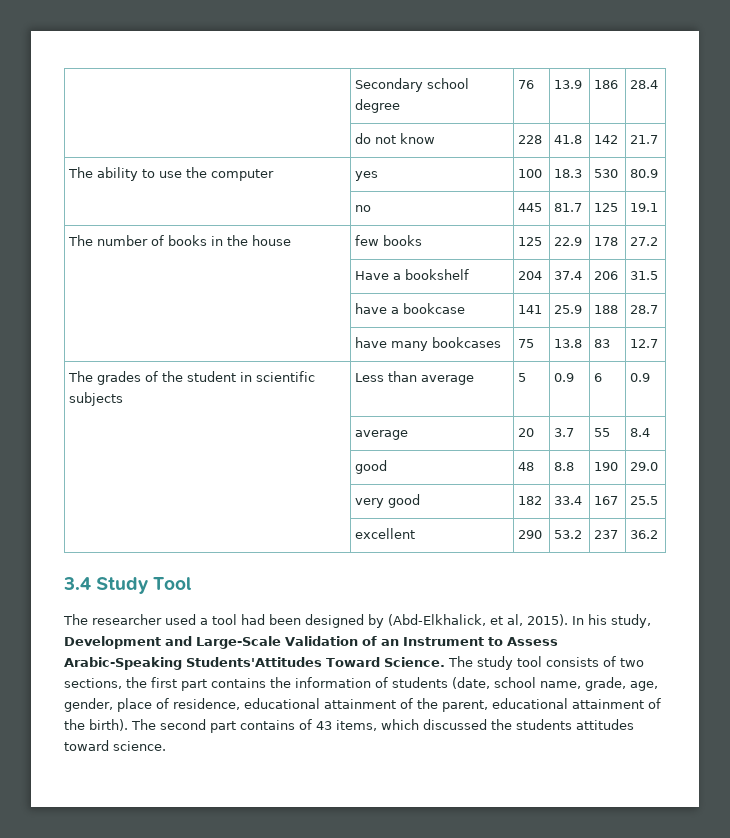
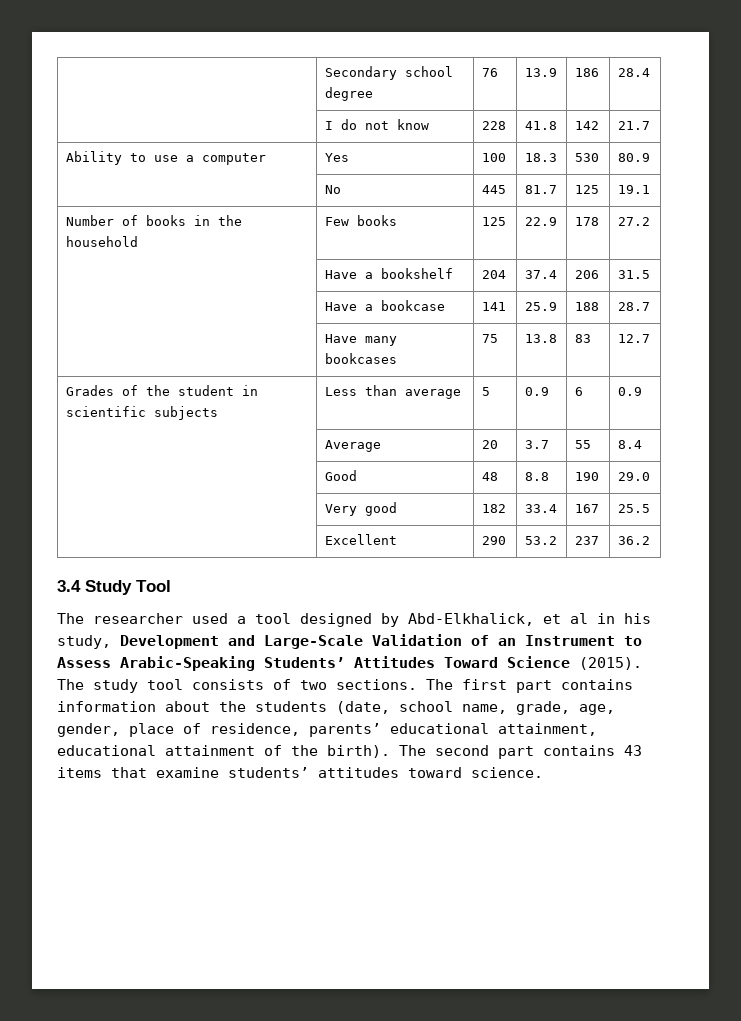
- | do not know | 228 | 41.8 | 142 | 21.7
+ | I do not know | 228 | 41.8 | 142 | 21.7
- The ability to use the computer | yes | 100 | 18.3 | 530 | 80.9
+ Ability to use a computer | Yes | 100 | 18.3 | 530 | 80.9
- | no | 445 | 81.7 | 125 | 19.1
+ | No | 445 | 81.7 | 125 | 19.1
- The number of books in the house | few books | 125 | 22.9 | 178 | 27.2
+ Number of books in the household | Few books | 125 | 22.9 | 178 | 27.2
- | have a bookcase | 141 | 25.9 | 188 | 28.7
+ | Have a bookcase | 141 | 25.9 | 188 | 28.7
- | have many bookcases | 75 | 13.8 | 83 | 12.7
+ | Have many bookcases | 75 | 13.8 | 83 | 12.7
- The grades of the student in scientific subjects | Less than average | 5 | 0.9 | 6 | 0.9
+ Grades of the student in scientific subjects | Less than average | 5 | 0.9 | 6 | 0.9
- | average | 20 | 3.7 | 55 | 8.4
+ | Average | 20 | 3.7 | 55 | 8.4
- | good | 48 | 8.8 | 190 | 29.0
+ | Good | 48 | 8.8 | 190 | 29.0
- | very good | 182 | 33.4 | 167 | 25.5
+ | Very good | 182 | 33.4 | 167 | 25.5
- | excellent | 290 | 53.2 | 237 | 36.2
+ | Excellent | 290 | 53.2 | 237 | 36.2
- The researcher used a tool had been designed by (Abd-Elkhalick, et al, 2015). In his study, Development and Large-Scale Validation of an Instrument to Assess Arabic-Speaking Students'Attitudes Toward Science.
+ The researcher used a tool designed by Abd-Elkhalick, et al in his study, Development and Large-Scale Validation of an Instrument to Assess Arabic-Speaking Students’ Attitudes Toward Science (2015).
- The study tool consists of two sections, the first part contains the information of students (date, school name, grade, age, gender, place of residence, educational attainment of the parent, educational attainment of the birth).
+ The study tool consists of two sections. The first part contains information about the students (date, school name, grade, age, gender, place of residence, parents’ educational attainment, educational attainment of the birth).
- The second part contains of 43 items, which discussed the students attitudes toward science.
+ The second part contains 43 items that examine students’ attitudes toward science.

